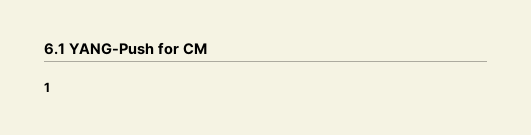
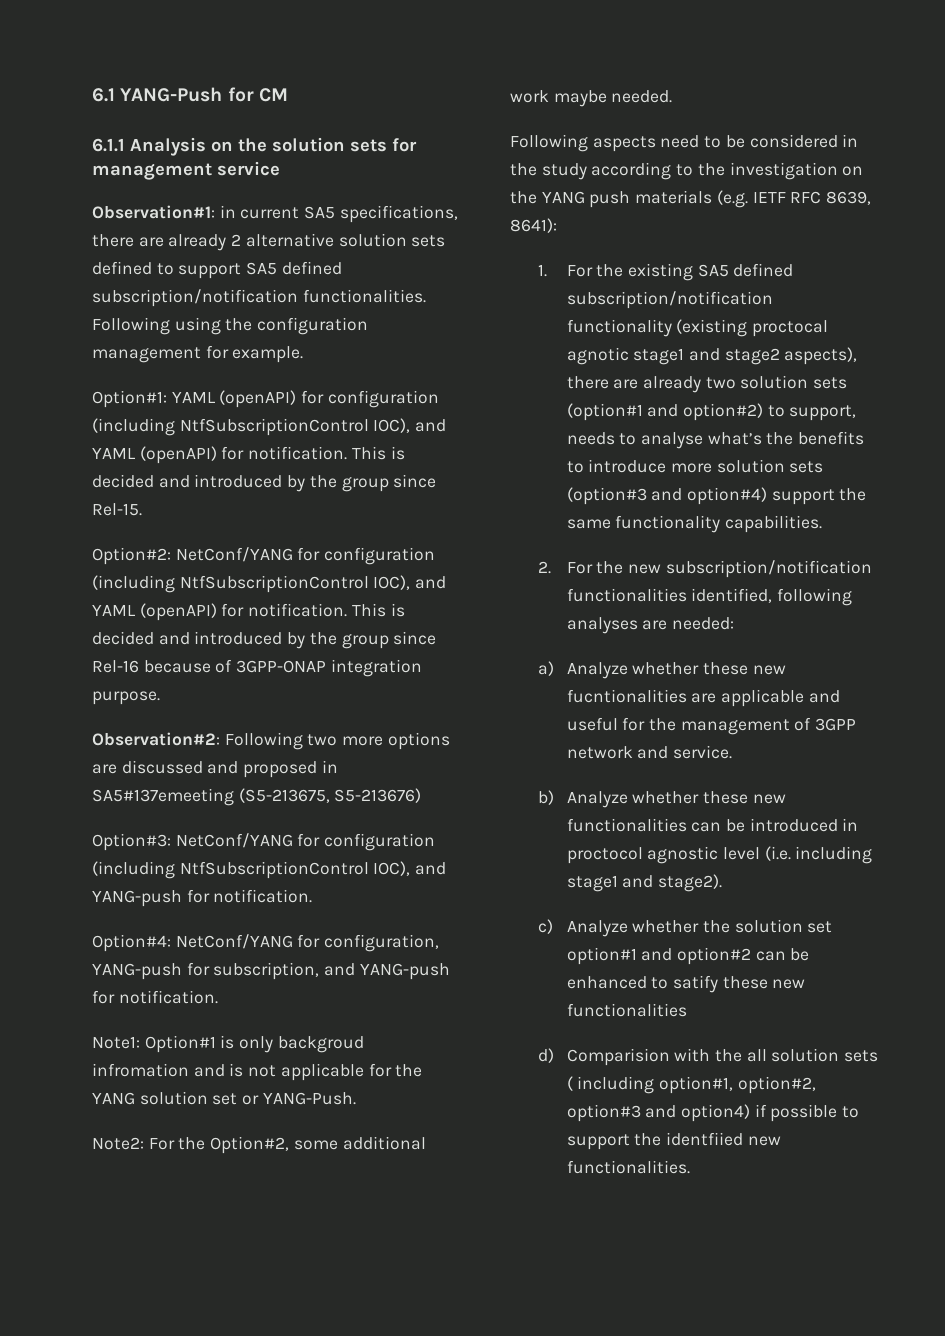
- 1
+ 6.1.1 Analysis on the solution sets for management service
+ Observation#1: in current SA5 specifications, there are already 2 alternative solution sets defined to support SA5 defined subscription/notification functionalities. Following using the configuration management for example.
+ Option#1: YAML (openAPI) for configuration (including NtfSubscriptionControl IOC), and YAML (openAPI) for notification. This is decided and introduced by the group since Rel-15.
+ Option#2: NetConf/YANG for configuration (including NtfSubscriptionControl IOC), and YAML (openAPI) for notification. This is decided and introduced by the group since Rel-16 because of 3GPP-ONAP integration purpose.
+ Observation#2: Following two more options are discussed and proposed in SA5#137emeeting (S5-213675, S5-213676)
+ Option#3: NetConf/YANG for configuration (including NtfSubscriptionControl IOC), and YANG-push for notification.
+ Option#4: NetConf/YANG for configuration, YANG-push for subscription, and YANG-push for notification.
+ Note1: Option#1 is only backgroud infromation and is not applicable for the YANG solution set or YANG-Push.
+ Note2: For the Option#2, some additional work maybe needed.
+ Following aspects need to be considered in the study according to the investigation on the YANG push materials (e.g. IETF RFC 8639, 8641):
+ 1. For the existing SA5 defined subscription/notification functionality (existing proctocal agnotic stage1 and stage2 aspects), there are already two solution sets (option#1 and option#2) to support, needs to analyse what’s the benefits to introduce more solution sets (option#3 and option#4) support the same functionality capabilities.
+ 2. For the new subscription/notification functionalities identified, following analyses are needed:
+ a) Analyze whether these new fucntionalities are applicable and useful for the management of 3GPP network and service.
+ b) Analyze whether these new functionalities can be introduced in proctocol agnostic level (i.e. including stage1 and stage2).
+ c) Analyze whether the solution set option#1 and option#2 can be enhanced to satify these new functionalities
+ d) Comparision with the all solution sets ( including option#1, option#2, option#3 and option4) if possible to support the identfiied new functionalities.

